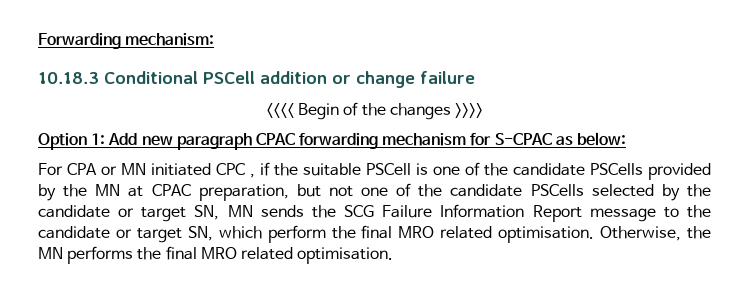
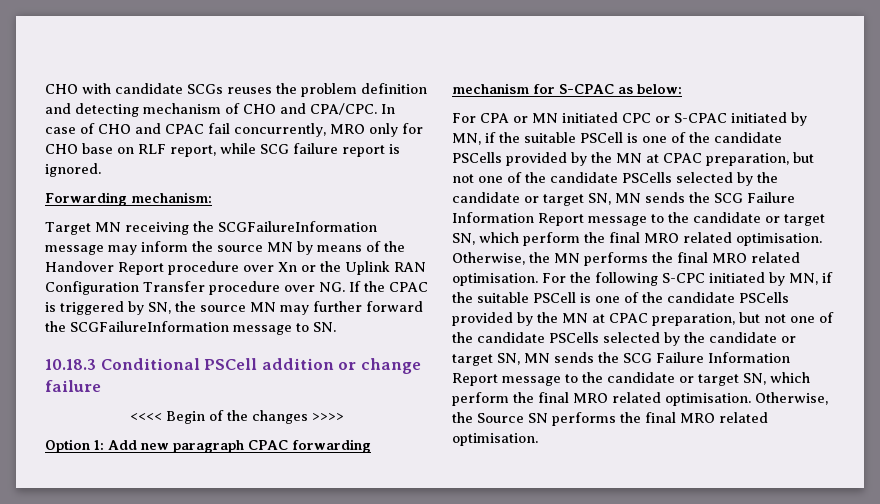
+ CHO with candidate SCGs reuses the problem definition and detecting mechanism of CHO and CPA/CPC. In case of CHO and CPAC fail concurrently, MRO only for CHO base on RLF report, while SCG failure report is ignored.
  Forwarding mechanism:
+ Target MN receiving the SCGFailureInformation message may inform the source MN by means of the Handover Report procedure over Xn or the Uplink RAN Configuration Transfer procedure over NG. If the CPAC is triggered by SN, the source MN may further forward the SCGFailureInformation message to SN.
- For CPA or MN initiated CPC , if the suitable PSCell is one of the candidate PSCells provided by the MN at CPAC preparation, but not one of the candidate PSCells selected by the candidate or target SN, MN sends the SCG Failure Information Report message to the candidate or target SN, which perform the final MRO related optimisation.
+ For CPA or MN initiated CPC or S-CPAC initiated by MN, if the suitable PSCell is one of the candidate PSCells provided by the MN at CPAC preparation, but not one of the candidate PSCells selected by the candidate or target SN, MN sends the SCG Failure Information Report message to the candidate or target SN, which perform the final MRO related optimisation.
+ For the following S-CPC initiated by MN, if the suitable PSCell is one of the candidate PSCells provided by the MN at CPAC preparation, but not one of the candidate PSCells selected by the candidate or target SN, MN sends the SCG Failure Information Report message to the candidate or target SN, which perform the final MRO related optimisation. Otherwise, the Source SN performs the final MRO related optimisation.

